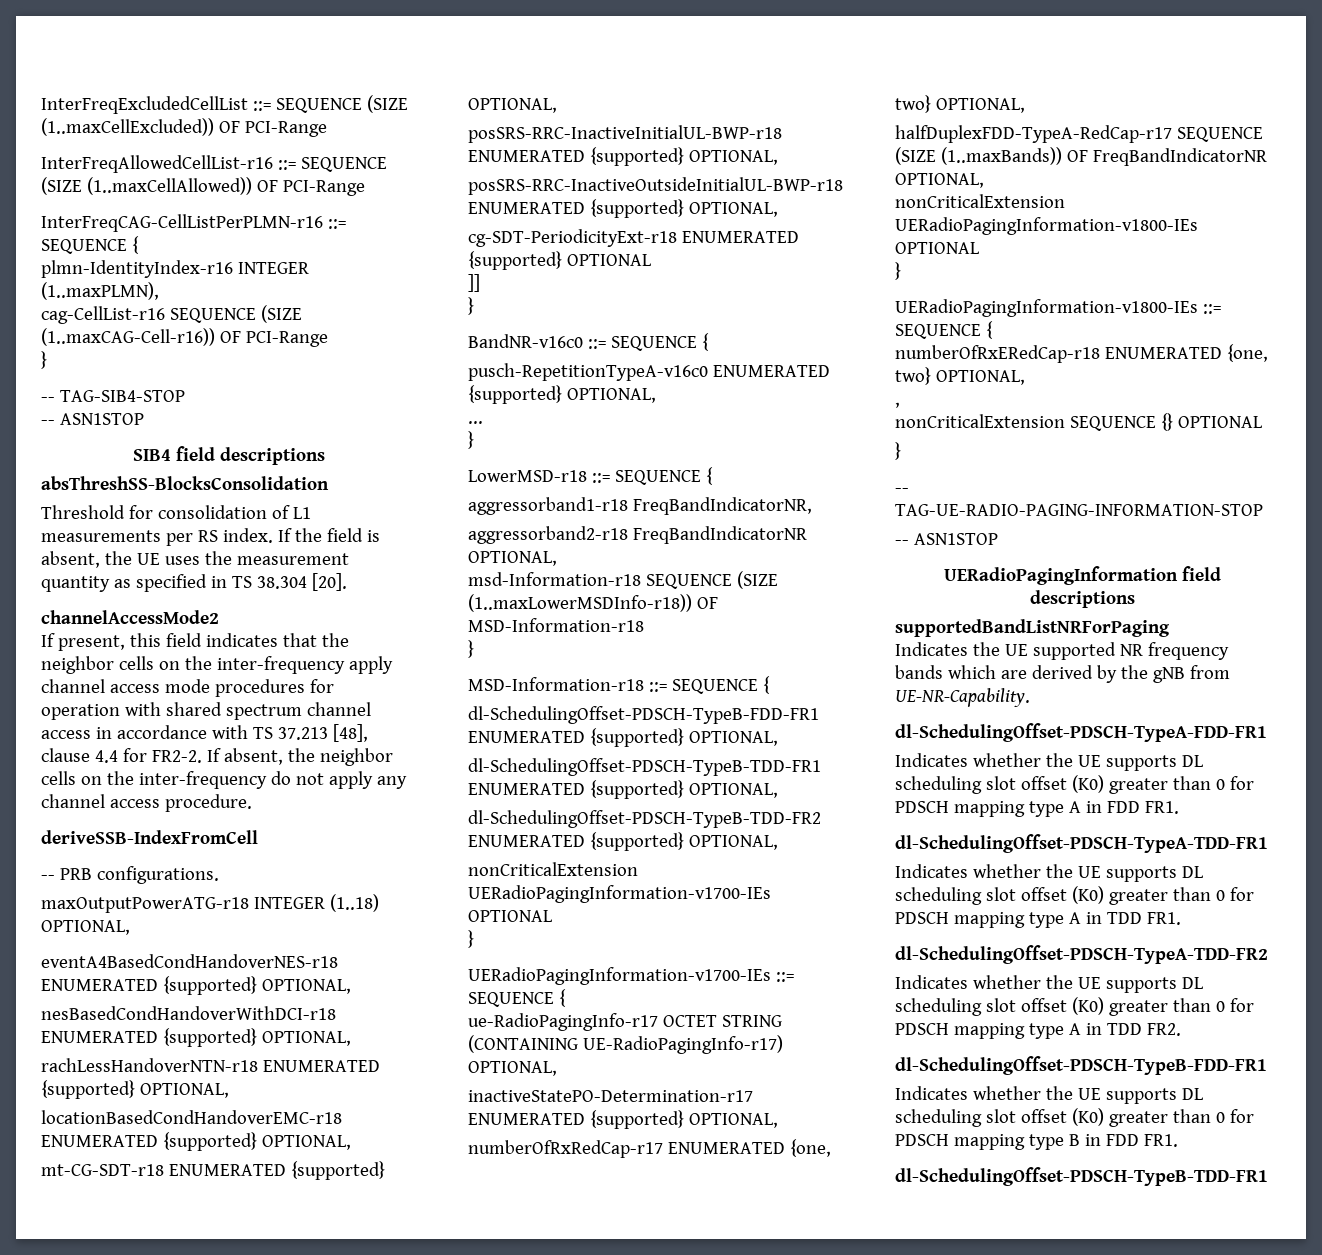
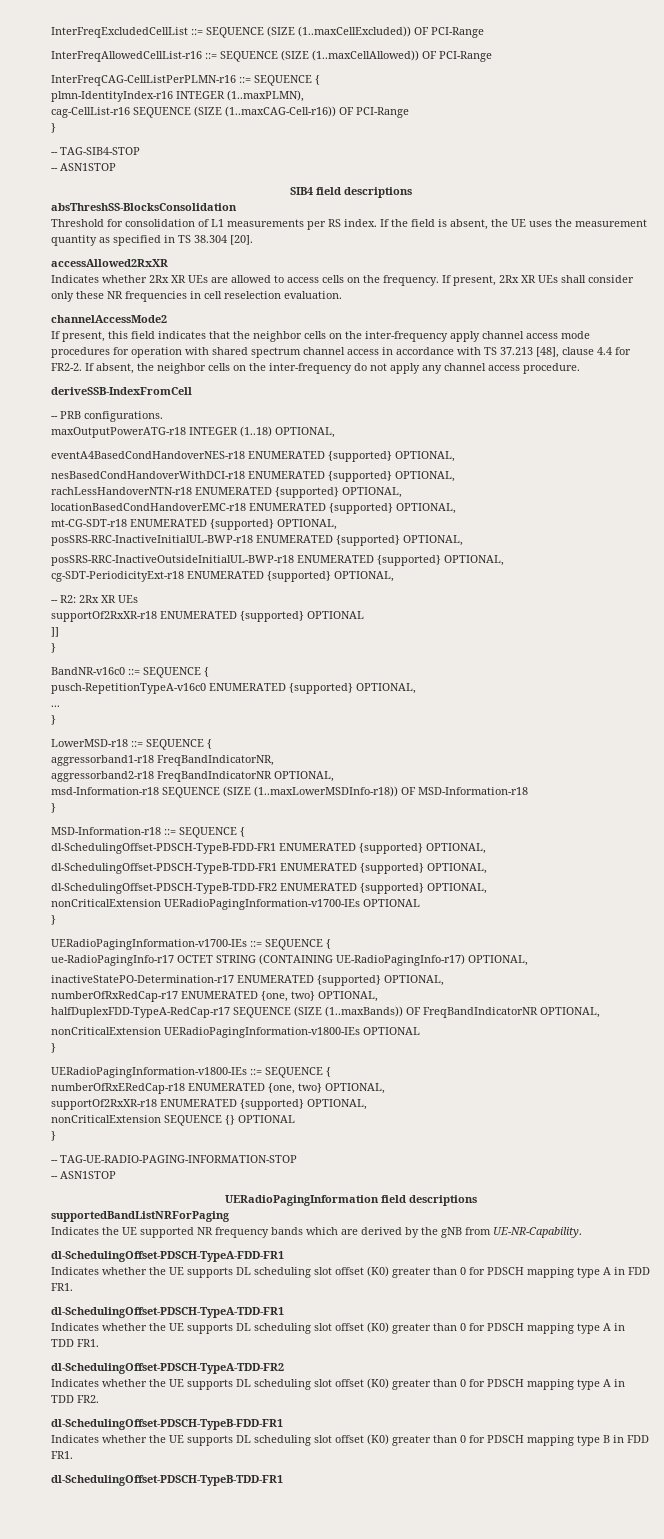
+ accessAllowed2RxXR
+ Indicates whether 2Rx XR UEs are allowed to access cells on the frequency. If present, 2Rx XR UEs shall consider only these NR frequencies in cell reselection evaluation.
- cg-SDT-PeriodicityExt-r18 ENUMERATED {supported} OPTIONAL
+ cg-SDT-PeriodicityExt-r18 ENUMERATED {supported} OPTIONAL,
+ -- R2: 2Rx XR UEs
+ supportOf2RxXR-r18 ENUMERATED {supported} OPTIONAL
- ,
+ supportOf2RxXR-r18 ENUMERATED {supported} OPTIONAL,

